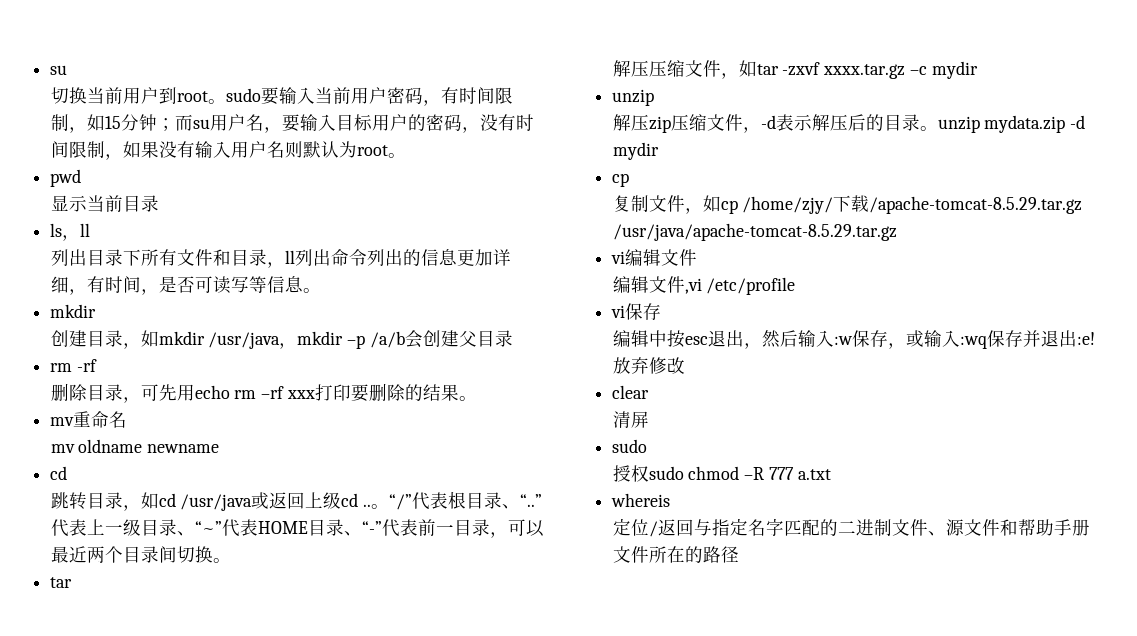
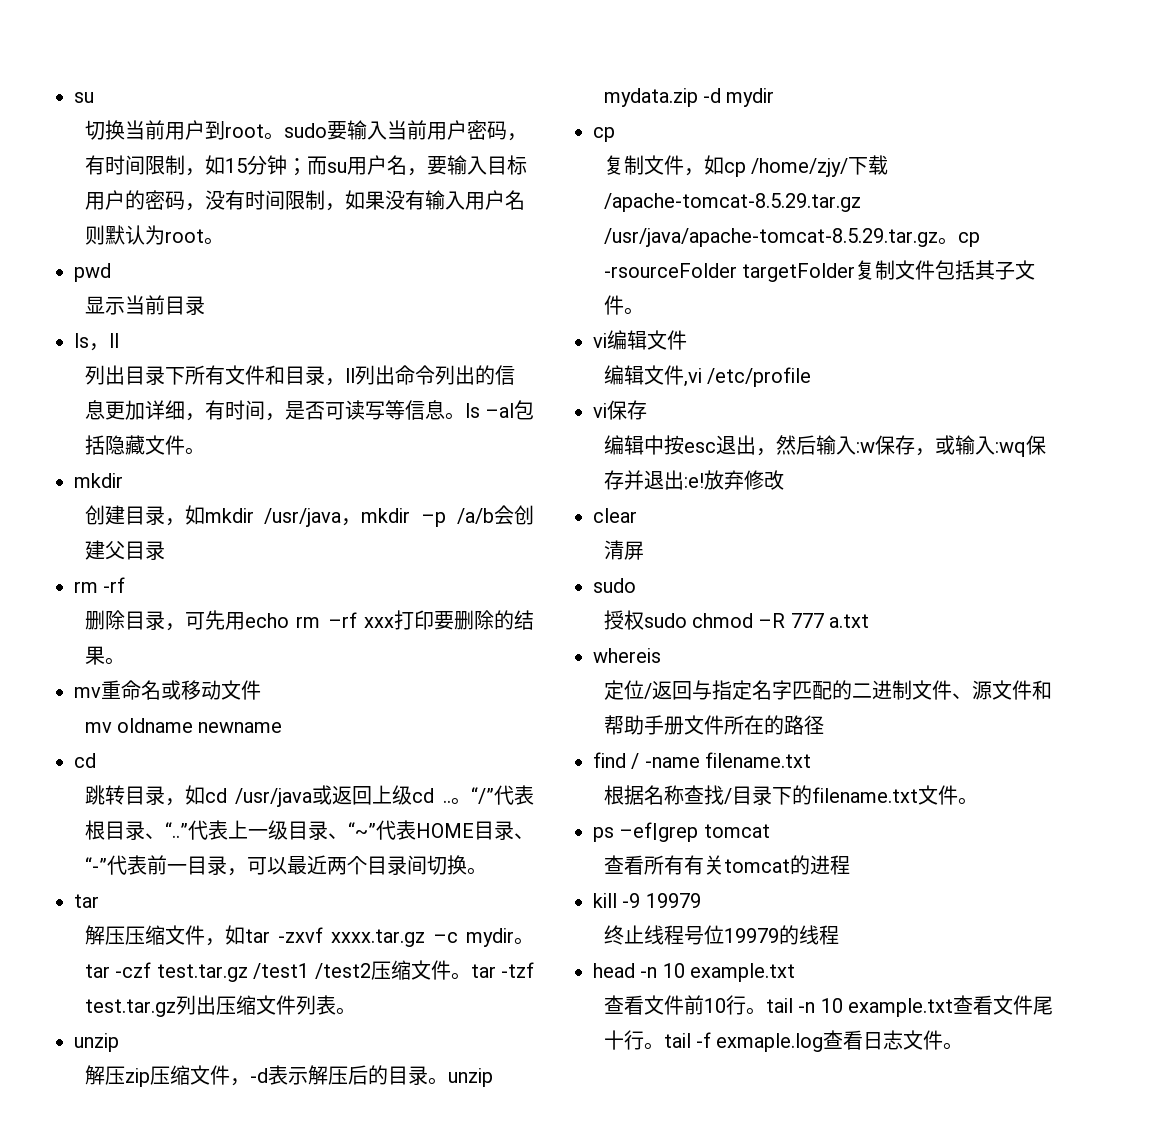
- 列出目录下所有文件和目录，ll列出命令列出的信息更加详细，有时间，是否可读写等信息。
+ 列出目录下所有文件和目录，ll列出命令列出的信息更加详细，有时间，是否可读写等信息。ls –al包括隐藏文件。
- mv重命名
+ mv重命名或移动文件
- 解压压缩文件，如tar -zxvf xxxx.tar.gz –c mydir
+ 解压压缩文件，如tar -zxvf xxxx.tar.gz –c mydir。tar -czf test.tar.gz /test1 /test2压缩文件。tar -tzf test.tar.gz列出压缩文件列表。
- 复制文件，如cp /home/zjy/下载/apache-tomcat-8.5.29.tar.gz /usr/java/apache-tomcat-8.5.29.tar.gz
+ 复制文件，如cp /home/zjy/下载/apache-tomcat-8.5.29.tar.gz /usr/java/apache-tomcat-8.5.29.tar.gz。cp -rsourceFolder targetFolder复制文件包括其子文件。
+ find / -name filename.txt
+ 根据名称查找/目录下的filename.txt文件。
+ ps –ef|grep tomcat
+ 查看所有有关tomcat的进程
+ kill -9 19979
+ 终止线程号位19979的线程
+ head -n 10 example.txt
+ 查看文件前10行。tail -n 10 example.txt查看文件尾十行。tail -f exmaple.log查看日志文件。

